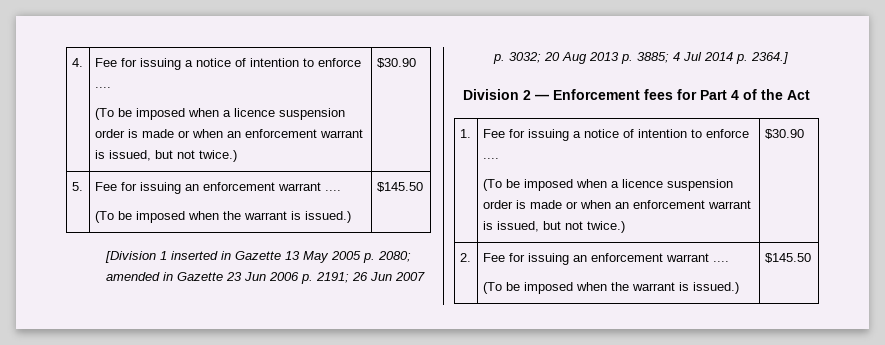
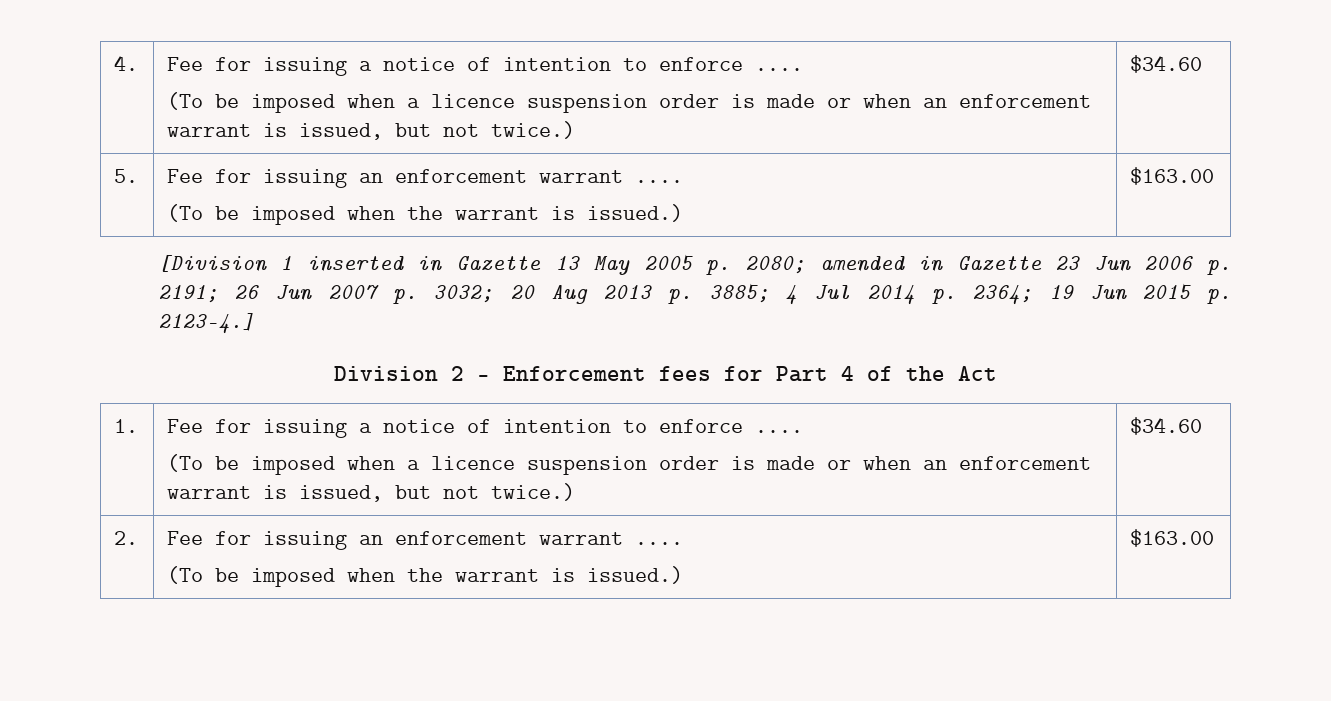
  4. | Fee for issuing a notice of intention to enforce ....
- (To be imposed when a licence suspension order is made or when an enforcement warrant is issued, but not twice.) | $30.90
+ (To be imposed when a licence suspension order is made or when an enforcement warrant is issued, but not twice.) | $34.60
  5. | Fee for issuing an enforcement warrant ....
- (To be imposed when the warrant is issued.) | $145.50
+ (To be imposed when the warrant is issued.) | $163.00
- [Division 1 inserted in Gazette 13 May 2005 p. 2080; amended in Gazette 23 Jun 2006 p. 2191; 26 Jun 2007 p. 3032; 20 Aug 2013 p. 3885; 4 Jul 2014 p. 2364.]
+ [Division 1 inserted in Gazette 13 May 2005 p. 2080; amended in Gazette 23 Jun 2006 p. 2191; 26 Jun 2007 p. 3032; 20 Aug 2013 p. 3885; 4 Jul 2014 p. 2364; 19 Jun 2015 p. 2123-4.]
  1. | Fee for issuing a notice of intention to enforce ....
- (To be imposed when a licence suspension order is made or when an enforcement warrant is issued, but not twice.) | $30.90
+ (To be imposed when a licence suspension order is made or when an enforcement warrant is issued, but not twice.) | $34.60
  2. | Fee for issuing an enforcement warrant ....
- (To be imposed when the warrant is issued.) | $145.50
+ (To be imposed when the warrant is issued.) | $163.00

